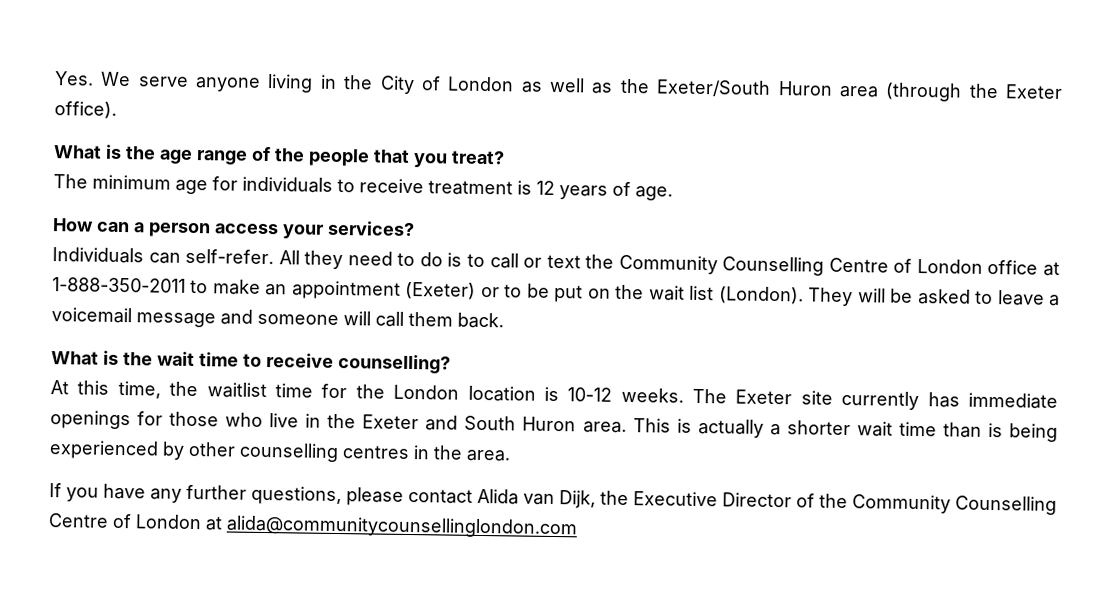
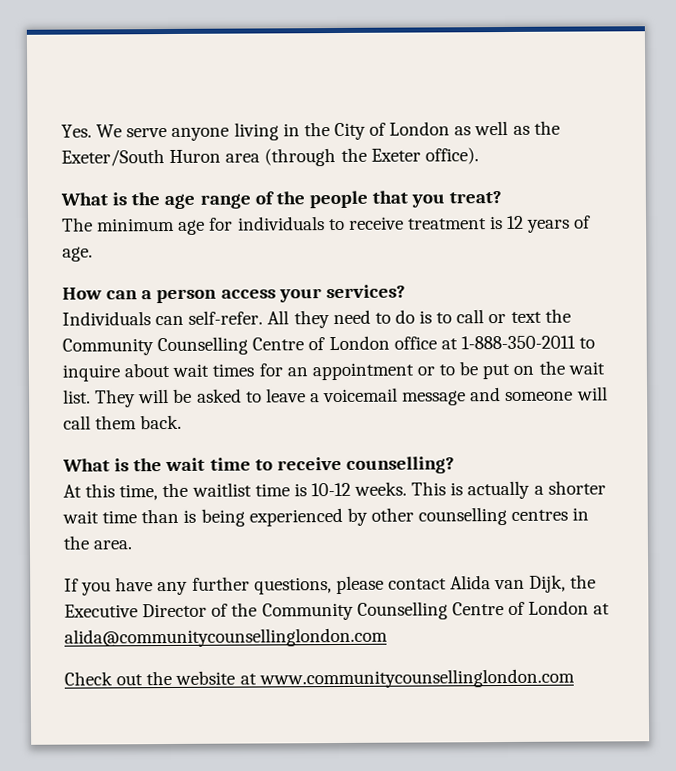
- All they need to do is to call or text the Community Counselling Centre of London office at 1-888-350-2011 to make an appointment (Exeter) or to be put on the wait list (London).
+ All they need to do is to call or text the Community Counselling Centre of London office at 1-888-350-2011 to inquire about wait times for an appointment or to be put on the wait list.
- At this time, the waitlist time for the London location is 10-12 weeks. The Exeter site currently has immediate openings for those who live in the Exeter and South Huron area.
+ At this time, the waitlist time is 10-12 weeks.
+ Check out the website at www.communitycounsellinglondon.com

